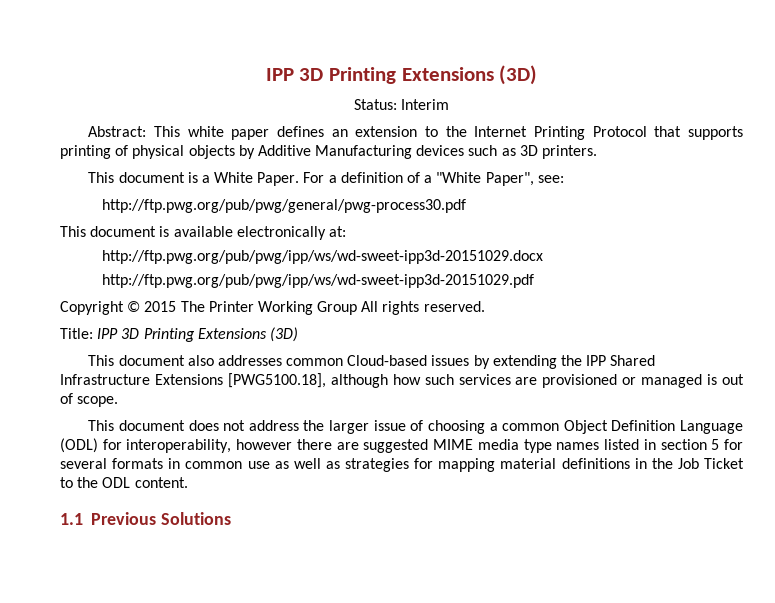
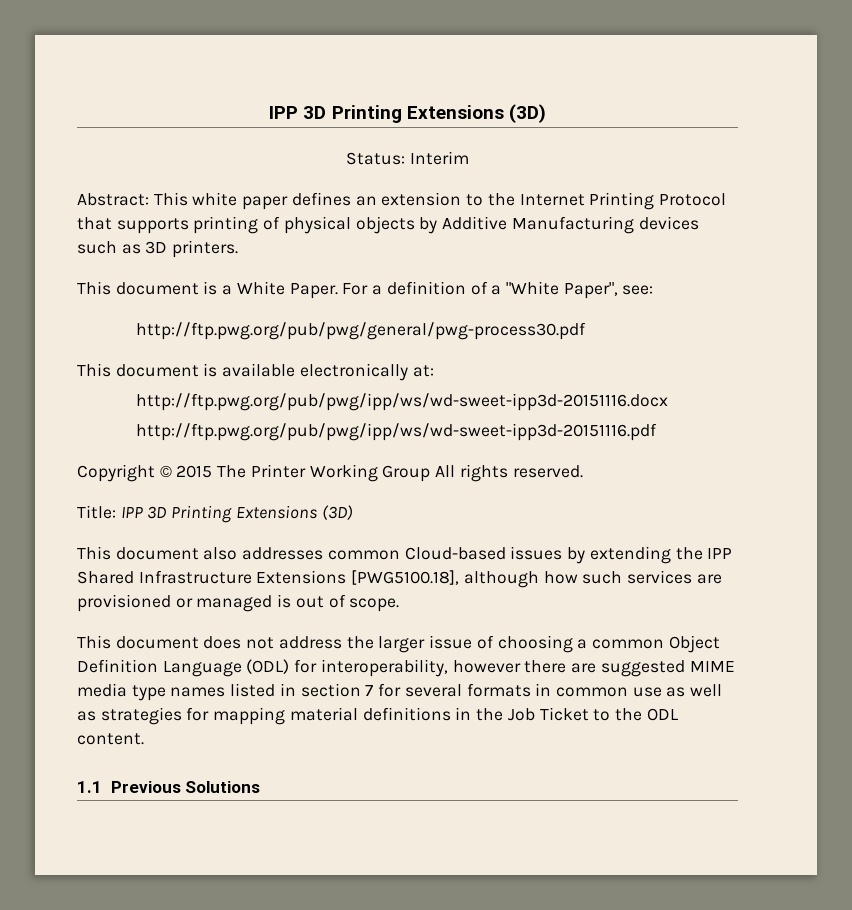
- http://ftp.pwg.org/pub/pwg/ipp/ws/wd-sweet-ipp3d-20151029.docx
- http://ftp.pwg.org/pub/pwg/ipp/ws/wd-sweet-ipp3d-20151029.pdf
+ http://ftp.pwg.org/pub/pwg/ipp/ws/wd-sweet-ipp3d-20151116.docx
+ http://ftp.pwg.org/pub/pwg/ipp/ws/wd-sweet-ipp3d-20151116.pdf
- This document does not address the larger issue of choosing a common Object Definition Language (ODL) for interoperability, however there are suggested MIME media type names listed in section 5 for several formats in common use as well as strategies for mapping material definitions in the Job Ticket to the ODL content.
+ This document does not address the larger issue of choosing a common Object Definition Language (ODL) for interoperability, however there are suggested MIME media type names listed in section 7 for several formats in common use as well as strategies for mapping material definitions in the Job Ticket to the ODL content.

